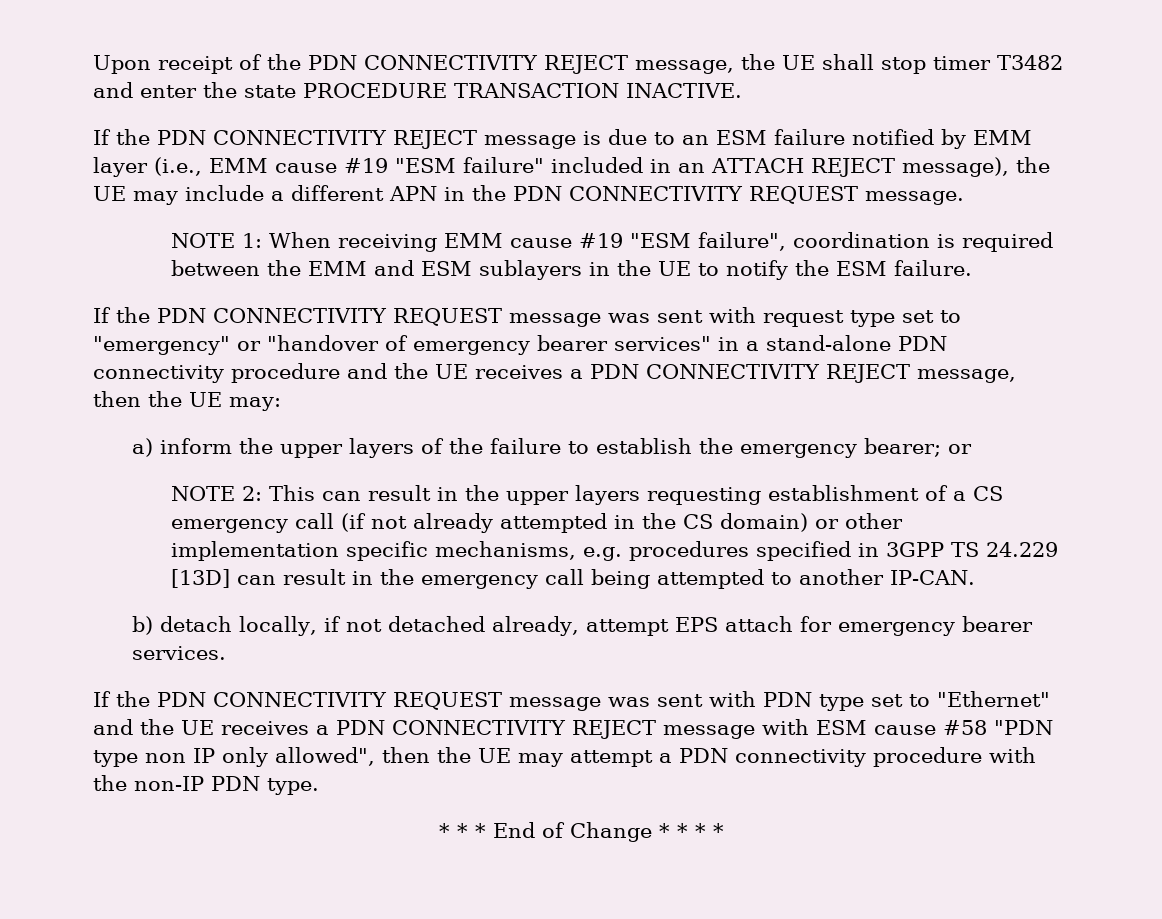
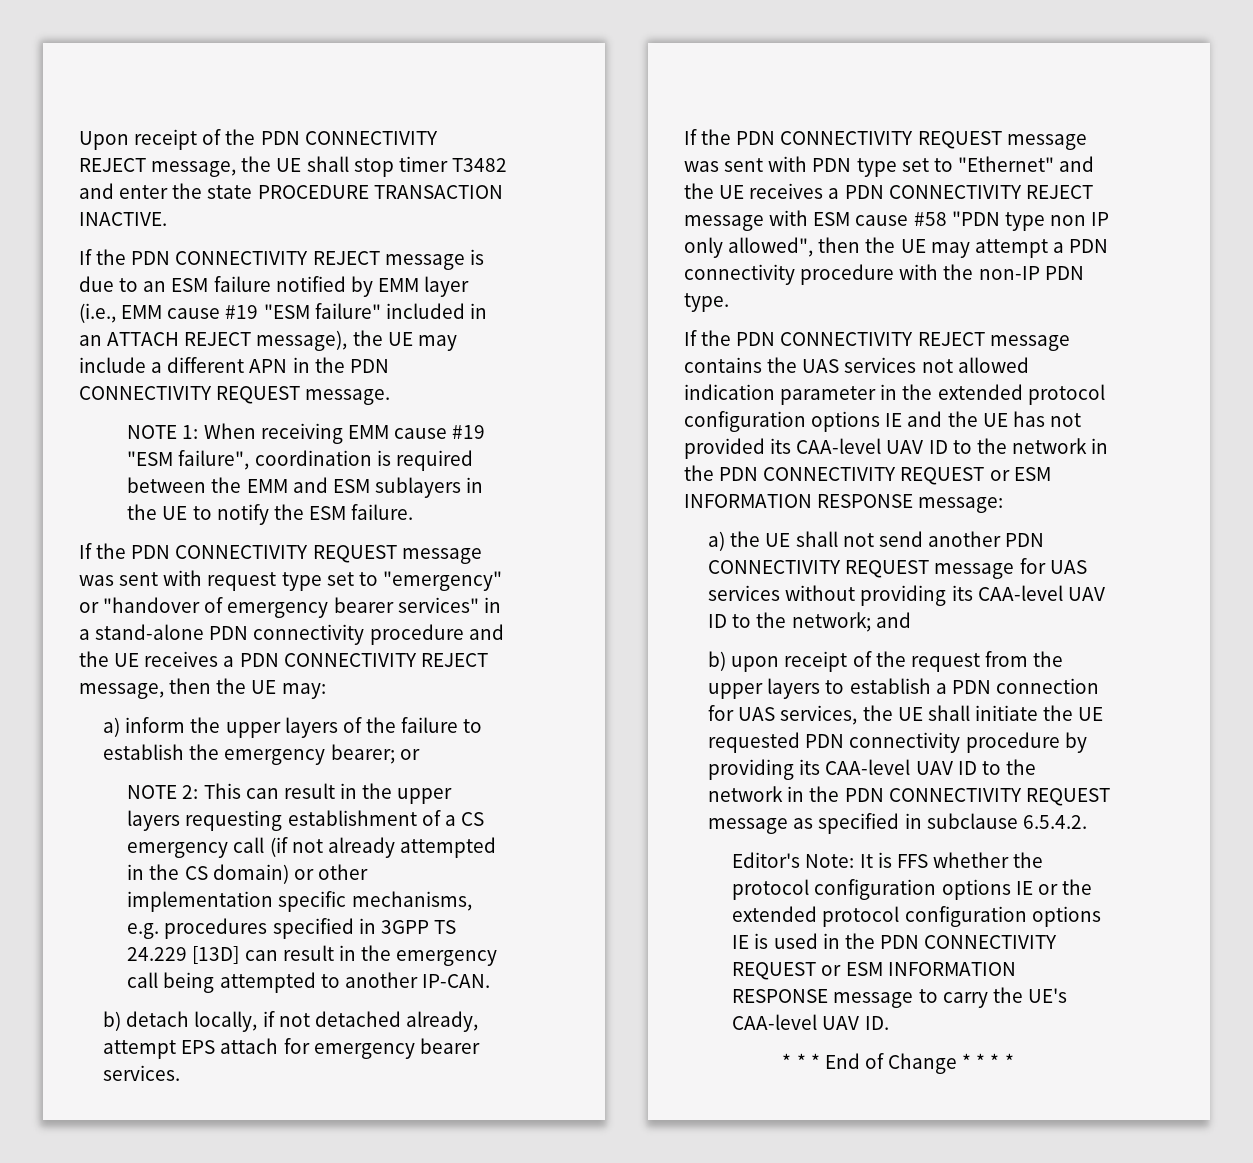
+ If the PDN CONNECTIVITY REJECT message contains the UAS services not allowed indication parameter in the extended protocol configuration options IE and the UE has not provided its CAA-level UAV ID to the network in the PDN CONNECTIVITY REQUEST or ESM INFORMATION RESPONSE message:
+ a) the UE shall not send another PDN CONNECTIVITY REQUEST message for UAS services without providing its CAA-level UAV ID to the network; and
+ b) upon receipt of the request from the upper layers to establish a PDN connection for UAS services, the UE shall initiate the UE requested PDN connectivity procedure by providing its CAA-level UAV ID to the network in the PDN CONNECTIVITY REQUEST message as specified in subclause 6.5.4.2.
+ Editor's Note: It is FFS whether the protocol configuration options IE or the extended protocol configuration options IE is used in the PDN CONNECTIVITY REQUEST or ESM INFORMATION RESPONSE message to carry the UE's CAA-level UAV ID.

